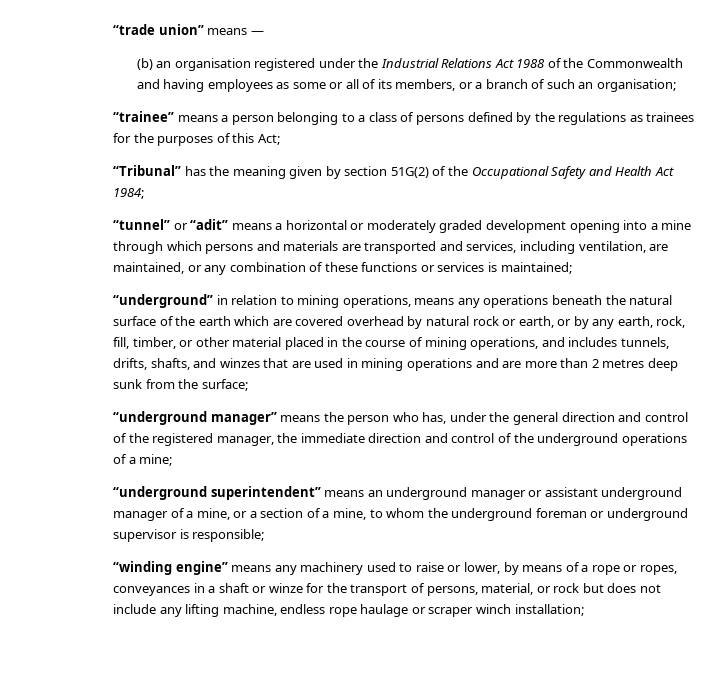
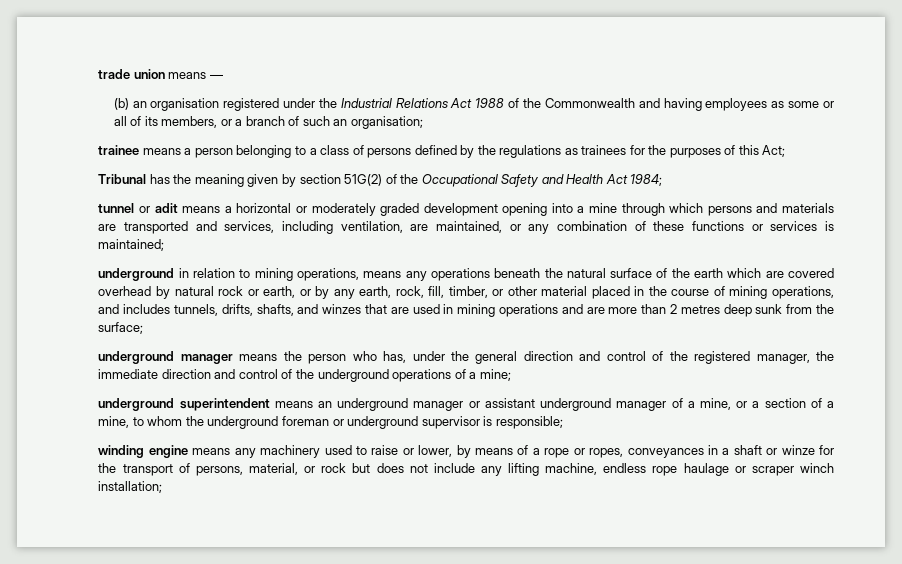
- “trade union” means —
+ trade union means —
- “trainee” means a person belonging to a class of persons defined by the regulations as trainees for the purposes of this Act;
+ trainee means a person belonging to a class of persons defined by the regulations as trainees for the purposes of this Act;
- “Tribunal” has the meaning given by section 51G(2) of the Occupational Safety and Health Act 1984;
+ Tribunal has the meaning given by section 51G(2) of the Occupational Safety and Health Act 1984;
- “tunnel” or “adit” means a horizontal or moderately graded development opening into a mine through which persons and materials are transported and services, including ventilation, are maintained, or any combination of these functions or services is maintained;
+ tunnel or adit means a horizontal or moderately graded development opening into a mine through which persons and materials are transported and services, including ventilation, are maintained, or any combination of these functions or services is maintained;
- “underground” in relation to mining operations, means any operations beneath the natural surface of the earth which are covered overhead by natural rock or earth, or by any earth, rock, fill, timber, or other material placed in the course of mining operations, and includes tunnels, drifts, shafts, and winzes that are used in mining operations and are more than 2 metres deep sunk from the surface;
+ underground in relation to mining operations, means any operations beneath the natural surface of the earth which are covered overhead by natural rock or earth, or by any earth, rock, fill, timber, or other material placed in the course of mining operations, and includes tunnels, drifts, shafts, and winzes that are used in mining operations and are more than 2 metres deep sunk from the surface;
- “underground manager” means the person who has, under the general direction and control of the registered manager, the immediate direction and control of the underground operations of a mine;
+ underground manager means the person who has, under the general direction and control of the registered manager, the immediate direction and control of the underground operations of a mine;
- “underground superintendent” means an underground manager or assistant underground manager of a mine, or a section of a mine, to whom the underground foreman or underground supervisor is responsible;
+ underground superintendent means an underground manager or assistant underground manager of a mine, or a section of a mine, to whom the underground foreman or underground supervisor is responsible;
- “winding engine” means any machinery used to raise or lower, by means of a rope or ropes, conveyances in a shaft or winze for the transport of persons, material, or rock but does not include any lifting machine, endless rope haulage or scraper winch installation;
+ winding engine means any machinery used to raise or lower, by means of a rope or ropes, conveyances in a shaft or winze for the transport of persons, material, or rock but does not include any lifting machine, endless rope haulage or scraper winch installation;

